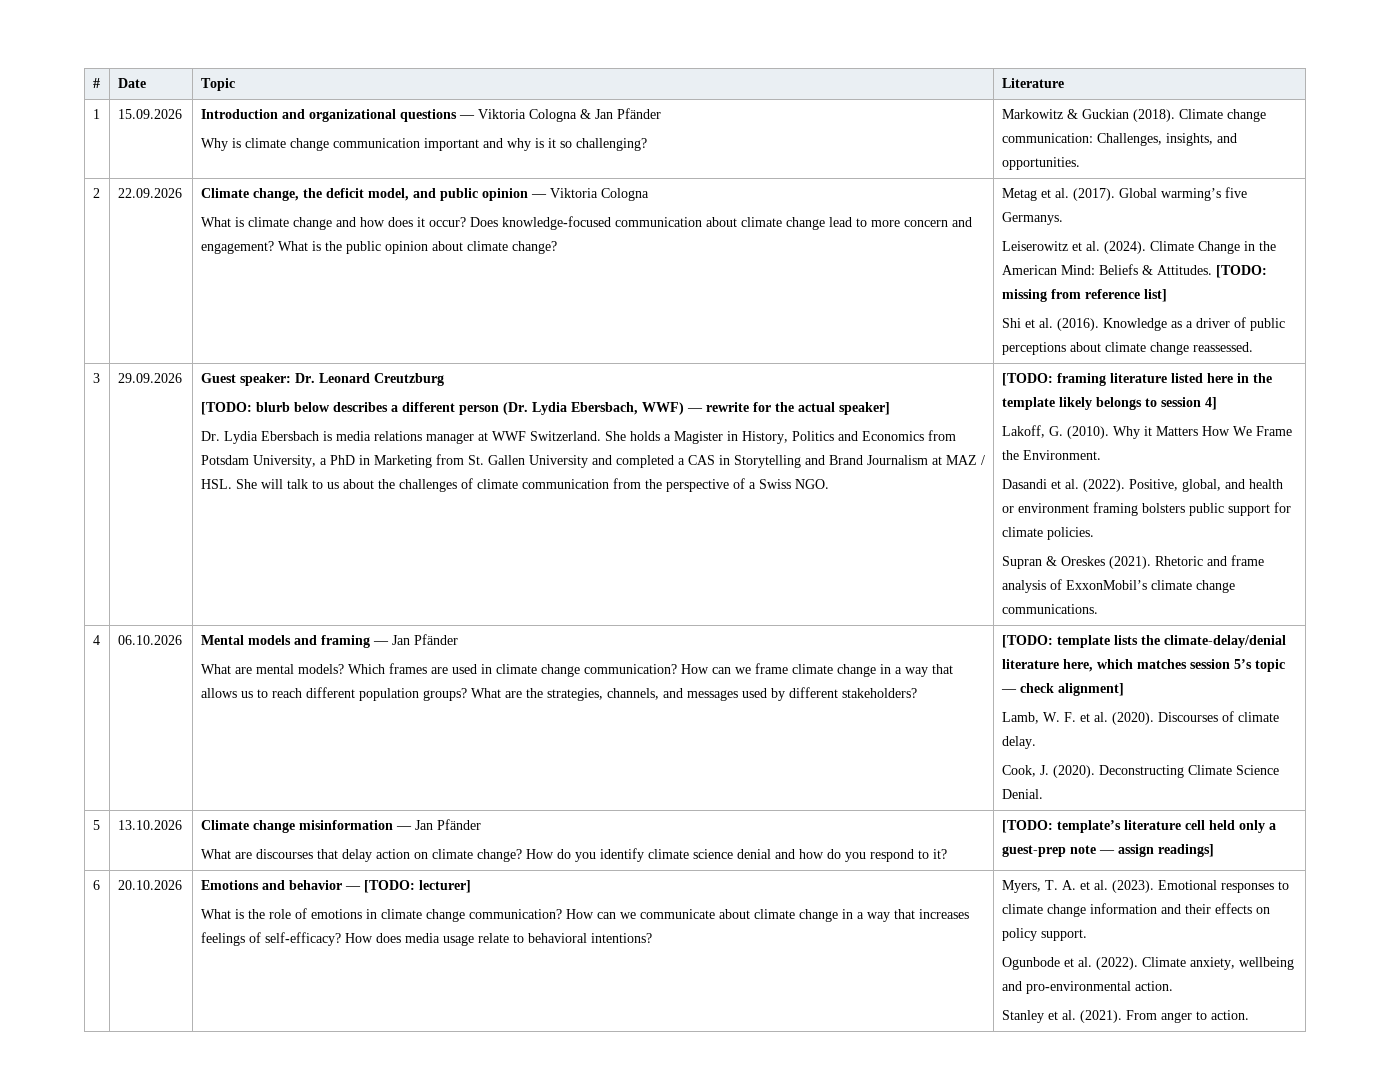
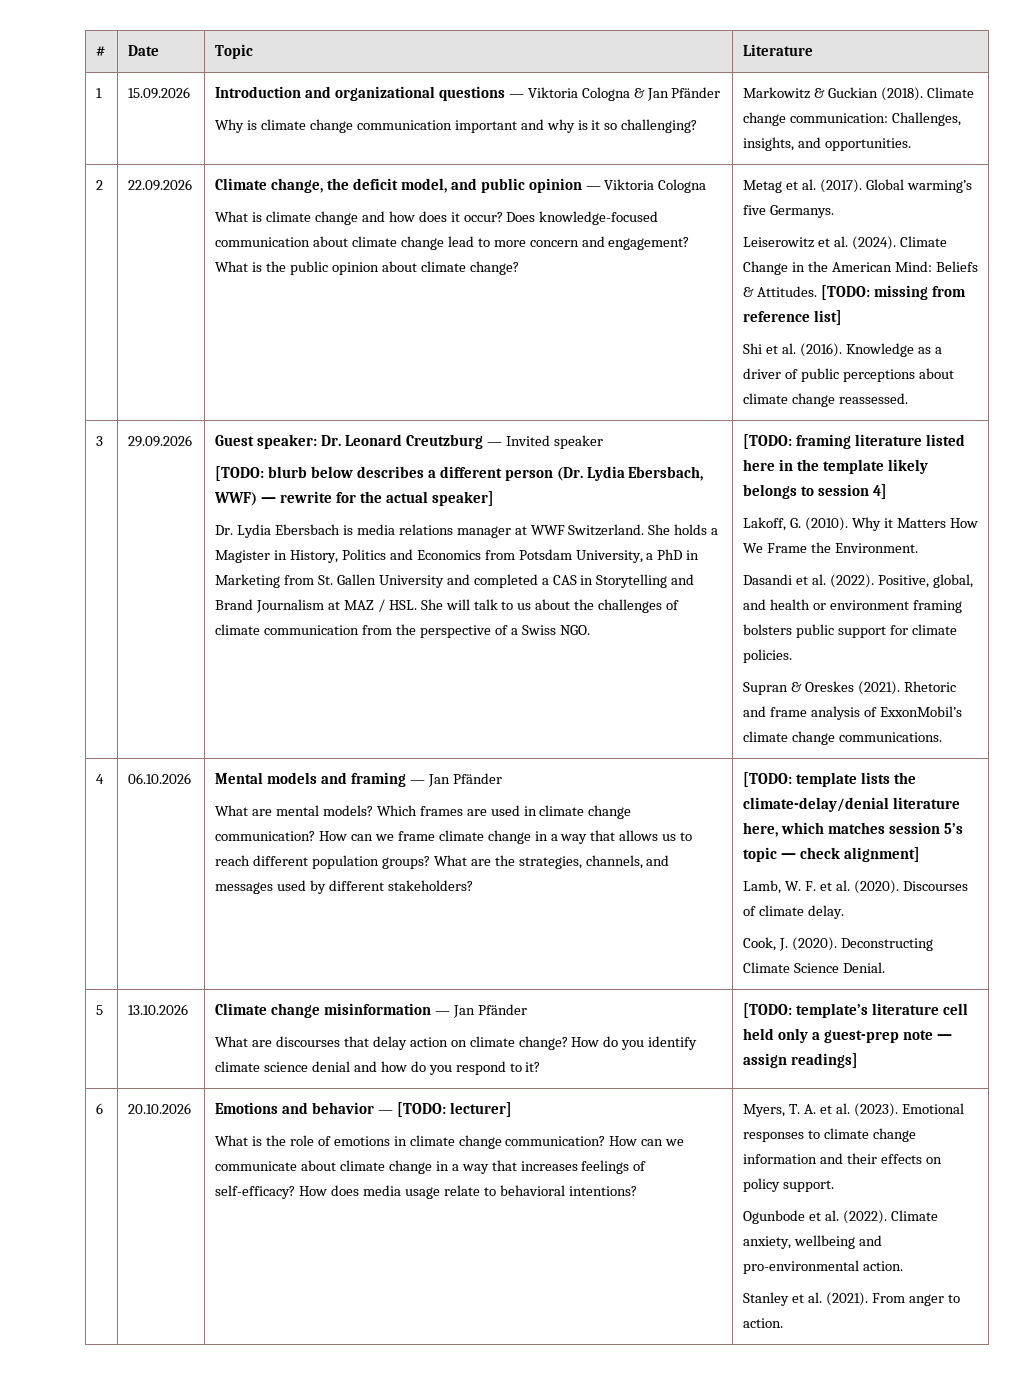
- Guest speaker: Dr. Leonard Creutzburg
+ Guest speaker: Dr. Leonard Creutzburg — Invited speaker

